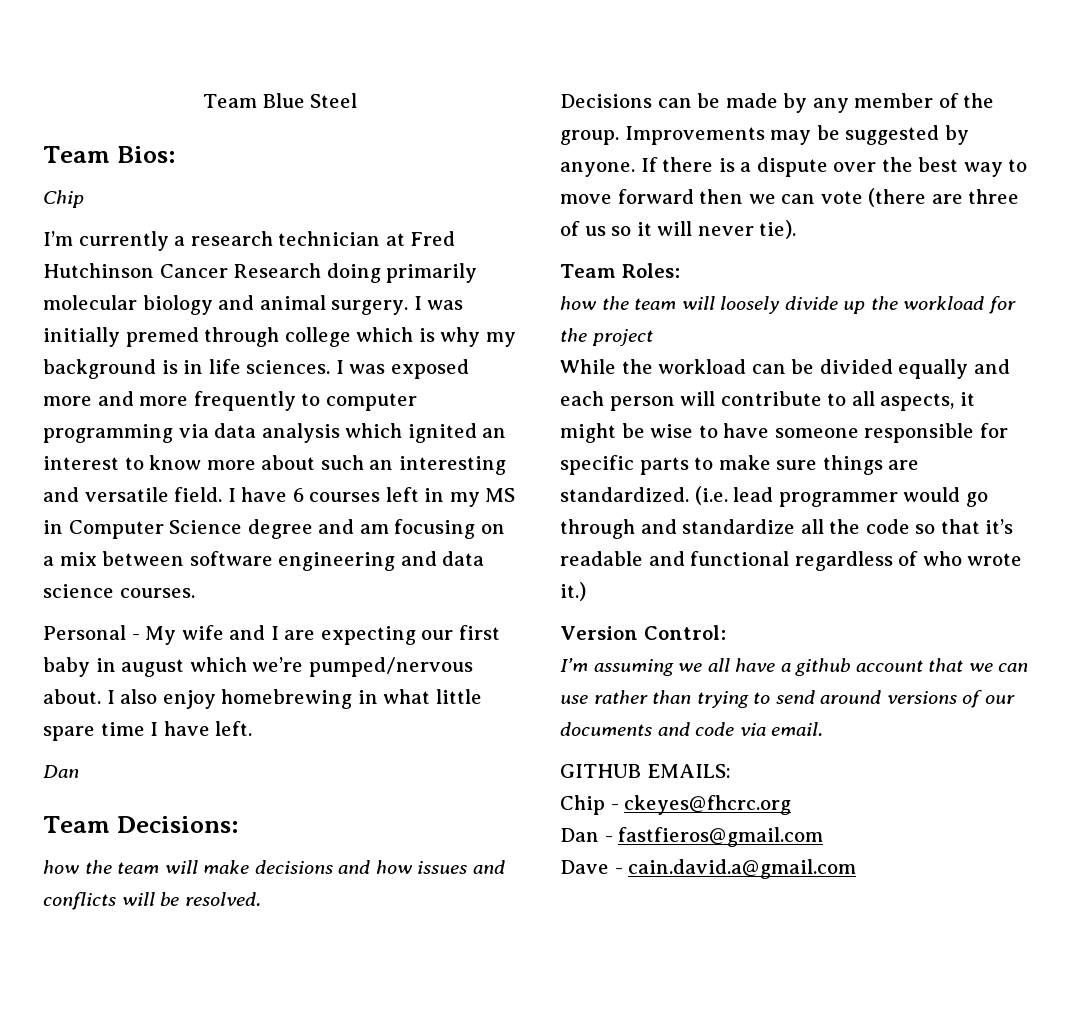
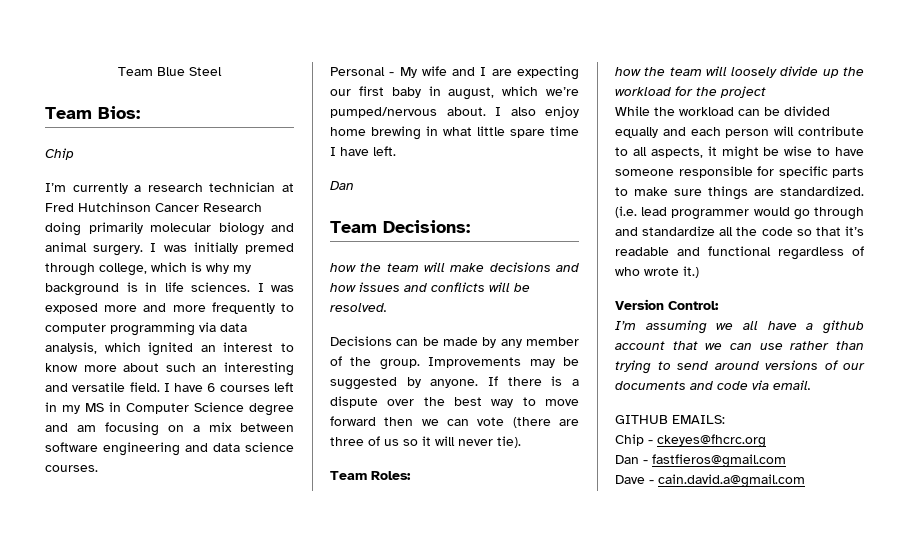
- I was initially premed through college which is why my background is in life sciences.
+ I was initially premed through college, which is why my background is in life sciences.
- I was exposed more and more frequently to computer programming via data analysis which ignited an interest to know more about such an interesting and versatile field.
+ I was exposed more and more frequently to computer programming via data analysis, which ignited an interest to know more about such an interesting and versatile field.
- Personal - My wife and I are expecting our first baby in august which we’re pumped/nervous about.
+ Personal - My wife and I are expecting our first baby in august, which we’re pumped/nervous about.
- I also enjoy homebrewing in what little spare time I have left.
+ I also enjoy home brewing in what little spare time I have left.

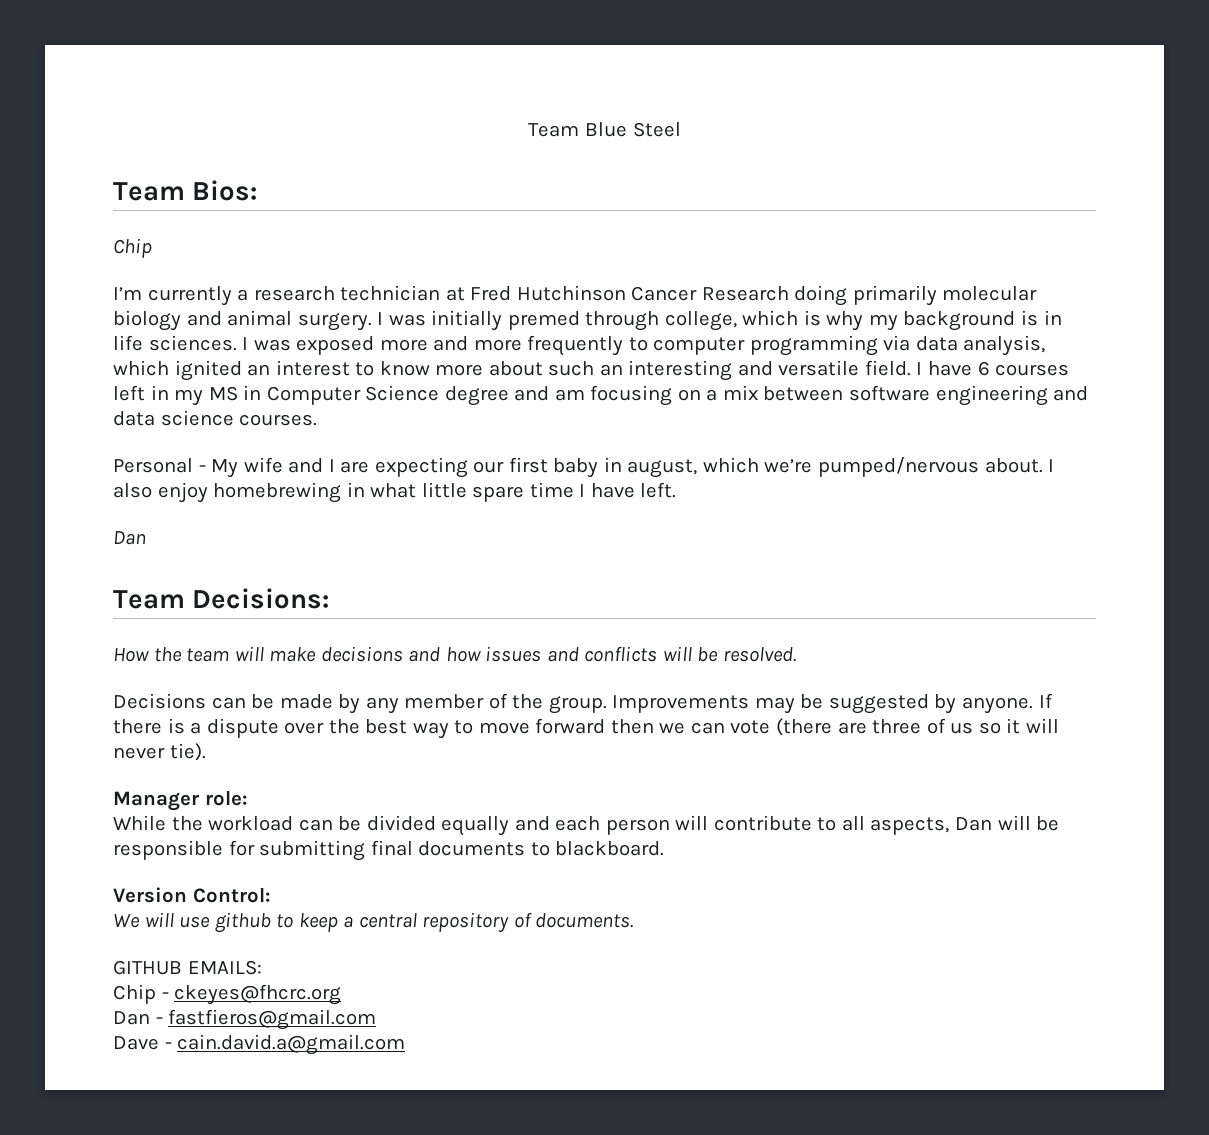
- I also enjoy home brewing in what little spare time I have left.
+ I also enjoy homebrewing in what little spare time I have left.
- how the team will make decisions and how issues and conflicts will be resolved.
+ How the team will make decisions and how issues and conflicts will be resolved.
- Team Roles:
- how the team will loosely divide up the workload for the project
+ Manager role:
- While the workload can be divided equally and each person will contribute to all aspects, it might be wise to have someone responsible for specific parts to make sure things are standardized. (i.e. lead programmer would go through and standardize all the code so that it’s readable and functional regardless of who wrote it.)
+ While the workload can be divided equally and each person will contribute to all aspects, Dan will be responsible for submitting final documents to blackboard.
  Version Control:
- I’m assuming we all have a github account that we can use rather than trying to send around versions of our documents and code via email.
+ We will use github to keep a central repository of documents.

